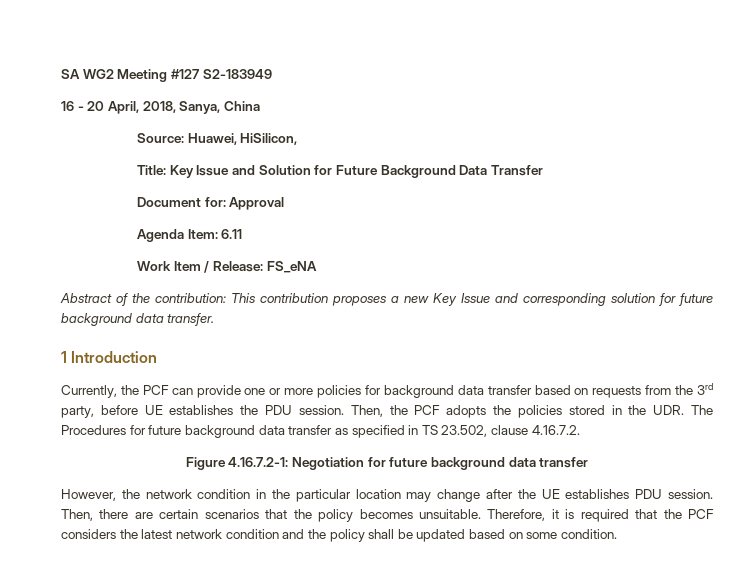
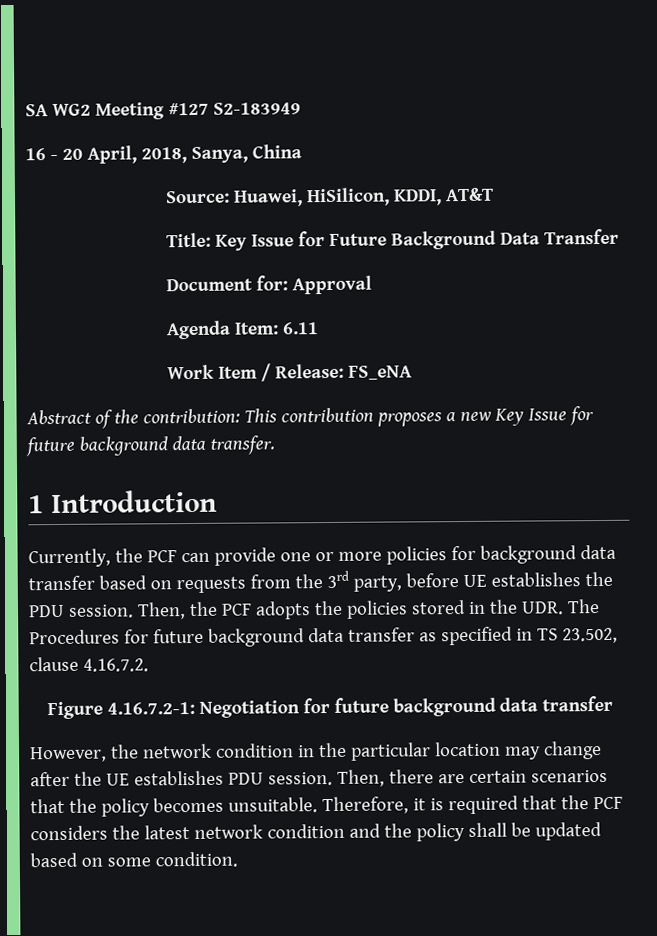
- Source: Huawei, HiSilicon,
+ Source: Huawei, HiSilicon, KDDI, AT&T
- Title: Key Issue and Solution for Future Background Data Transfer
+ Title: Key Issue for Future Background Data Transfer
- Abstract of the contribution: This contribution proposes a new Key Issue and corresponding solution for future background data transfer.
+ Abstract of the contribution: This contribution proposes a new Key Issue for future background data transfer.

